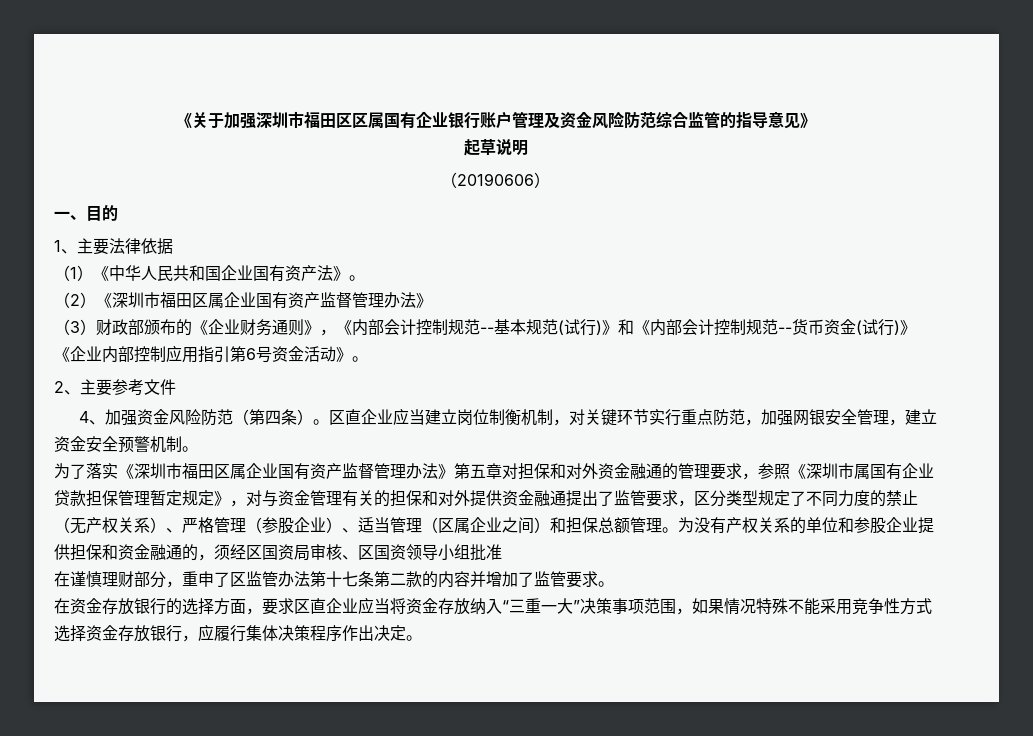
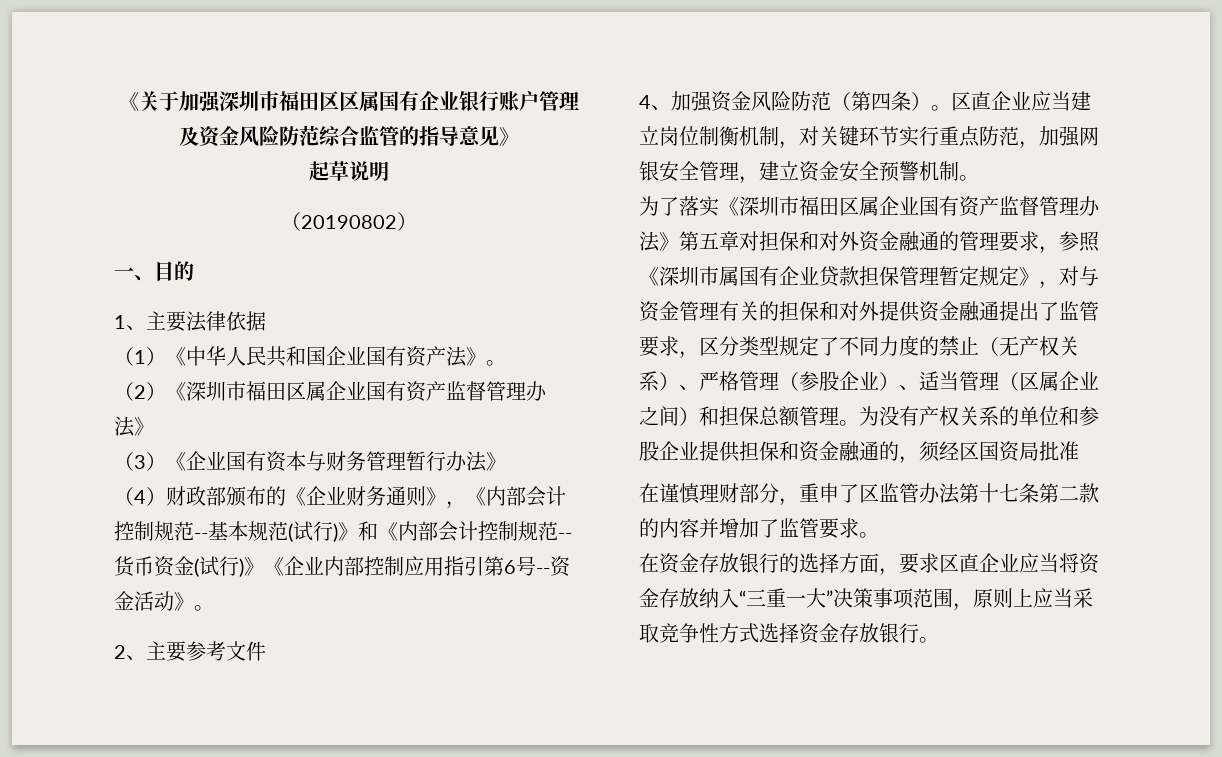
- （20190606）
+ （20190802）
- （3）财政部颁布的《企业财务通则》，《内部会计控制规范--基本规范(试行)》和《内部会计控制规范--货币资金(试行)》《企业内部控制应用指引第6号资金活动》。
+ （3）《企业国有资本与财务管理暂行办法》
+ （4）财政部颁布的《企业财务通则》，《内部会计控制规范--基本规范(试行)》和《内部会计控制规范--货币资金(试行)》《企业内部控制应用指引第6号--资金活动》。
- 为没有产权关系的单位和参股企业提供担保和资金融通的，须经区国资局审核、区国资领导小组批准
+ 为没有产权关系的单位和参股企业提供担保和资金融通的，须经区国资局批准
- 在资金存放银行的选择方面，要求区直企业应当将资金存放纳入“三重一大”决策事项范围，如果情况特殊不能采用竞争性方式选择资金存放银行，应履行集体决策程序作出决定。
+ 在资金存放银行的选择方面，要求区直企业应当将资金存放纳入“三重一大”决策事项范围，原则上应当采取竞争性方式选择资金存放银行。

